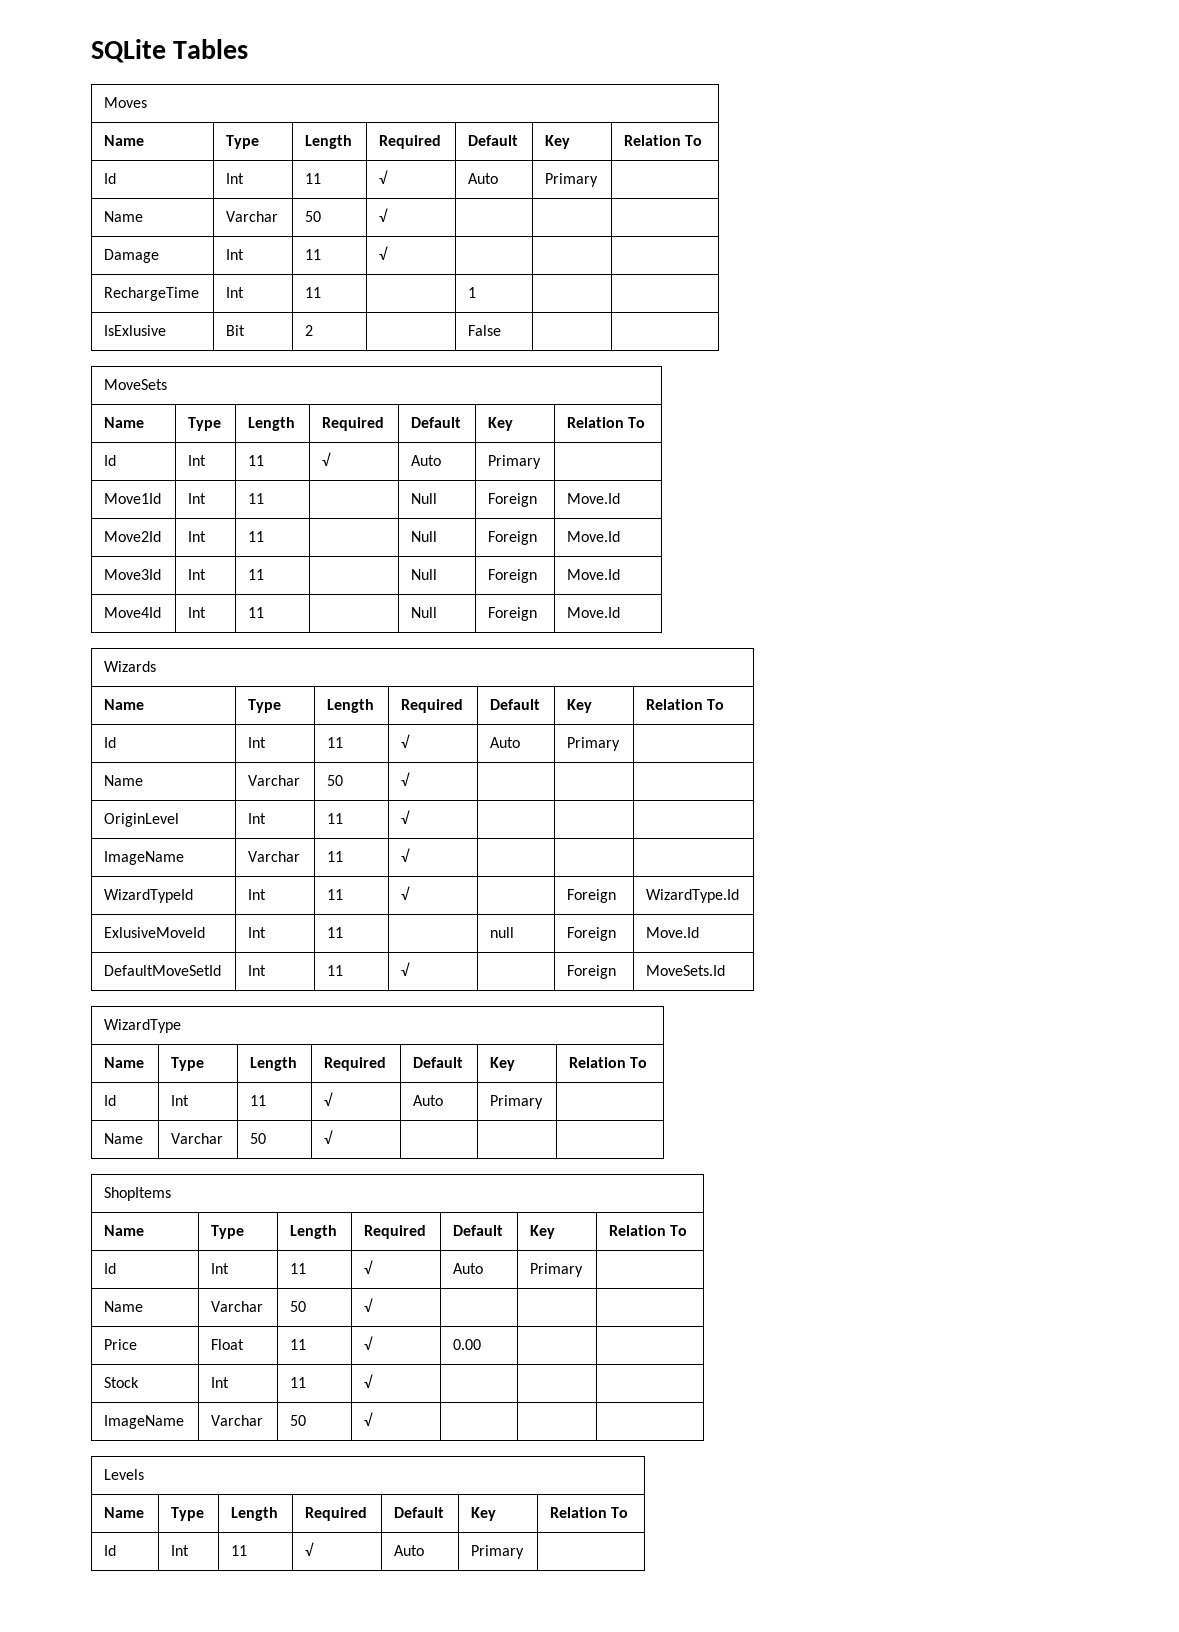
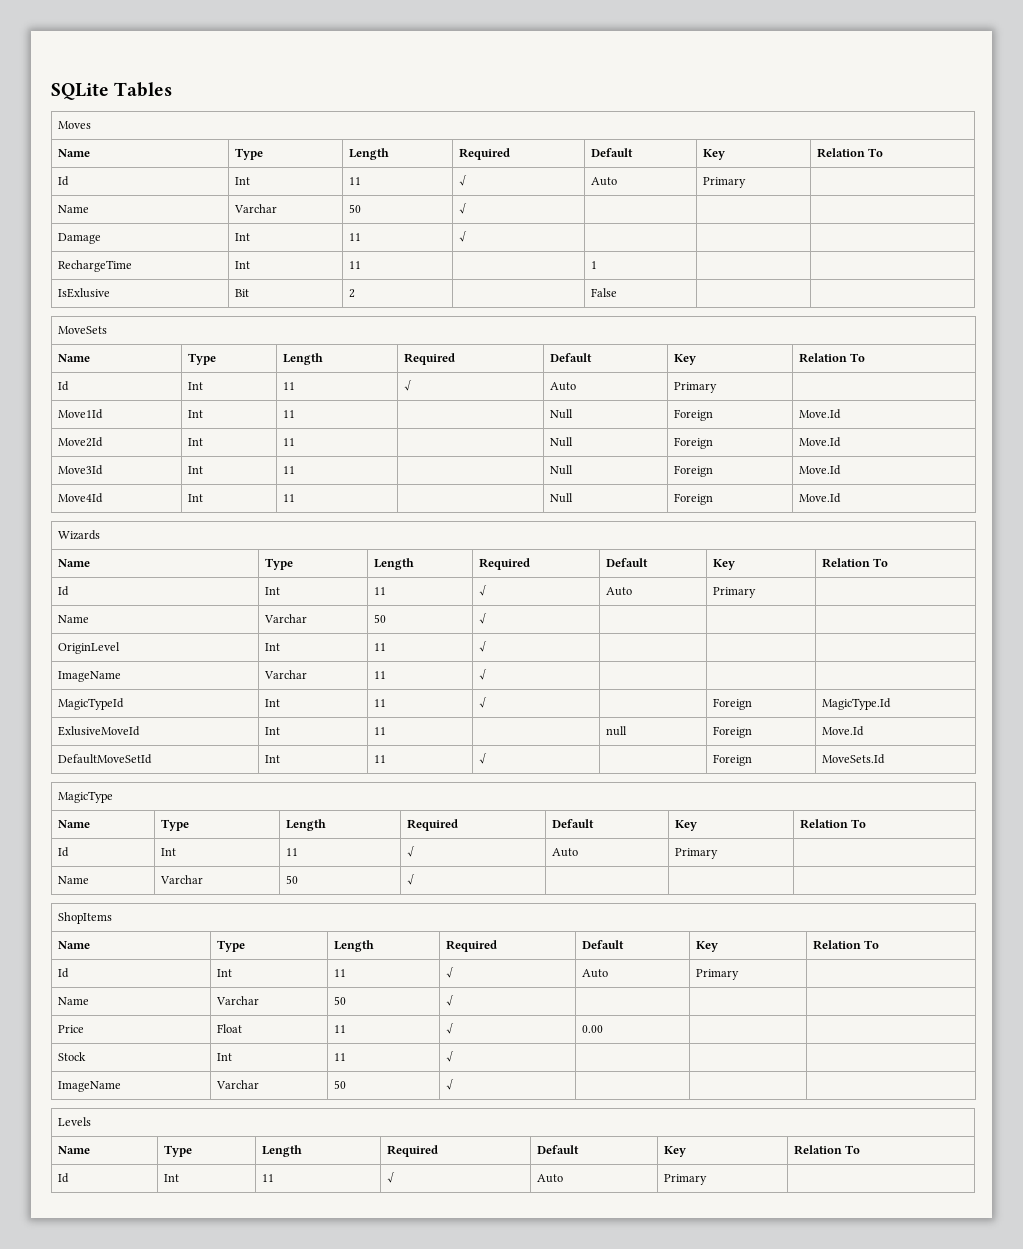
- WizardTypeId | Int | 11 | √ | | Foreign | WizardType.Id
+ MagicTypeId | Int | 11 | √ | | Foreign | MagicType.Id
- WizardType
+ MagicType

